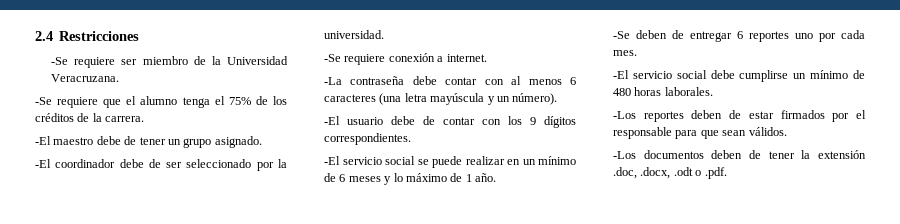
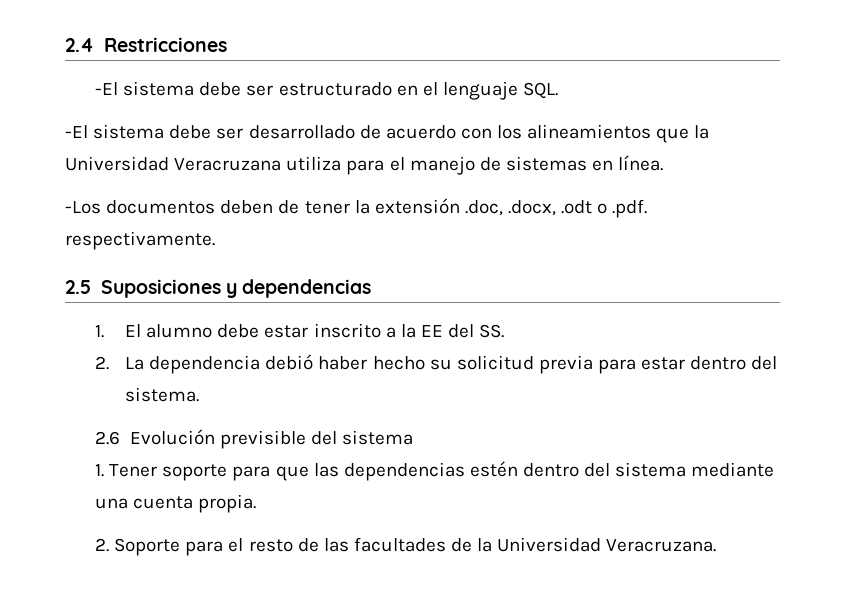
- -Se requiere ser miembro de la Universidad Veracruzana.
- -Se requiere que el alumno tenga el 75% de los créditos de la carrera.
- -El maestro debe de tener un grupo asignado.
- -El coordinador debe de ser seleccionado por la universidad.
- -Se requiere conexión a internet.
- -La contraseña debe contar con al menos 6 caracteres (una letra mayúscula y un número).
- -El usuario debe de contar con los 9 dígitos correspondientes.
- -El servicio social se puede realizar en un mínimo de 6 meses y lo máximo de 1 año.
- -Se deben de entregar 6 reportes uno por cada mes.
- -El servicio social debe cumplirse un mínimo de 480 horas laborales.
- -Los reportes deben de estar firmados por el responsable para que sean válidos.
+ -El sistema debe ser estructurado en el lenguaje SQL.
+ -El sistema debe ser desarrollado de acuerdo con los alineamientos que la Universidad Veracruzana utiliza para el manejo de sistemas en línea.
- -Los documentos deben de tener la extensión .doc, .docx, .odt o .pdf.
+ -Los documentos deben de tener la extensión .doc, .docx, .odt o .pdf. respectivamente.
+ 2.5 Suposiciones y dependencias
+ 1. El alumno debe estar inscrito a la EE del SS.
+ 2. La dependencia debió haber hecho su solicitud previa para estar dentro del sistema.
+ 2.6 Evolución previsible del sistema
+ 1. Tener soporte para que las dependencias estén dentro del sistema mediante una cuenta propia.
+ 2. Soporte para el resto de las facultades de la Universidad Veracruzana.

